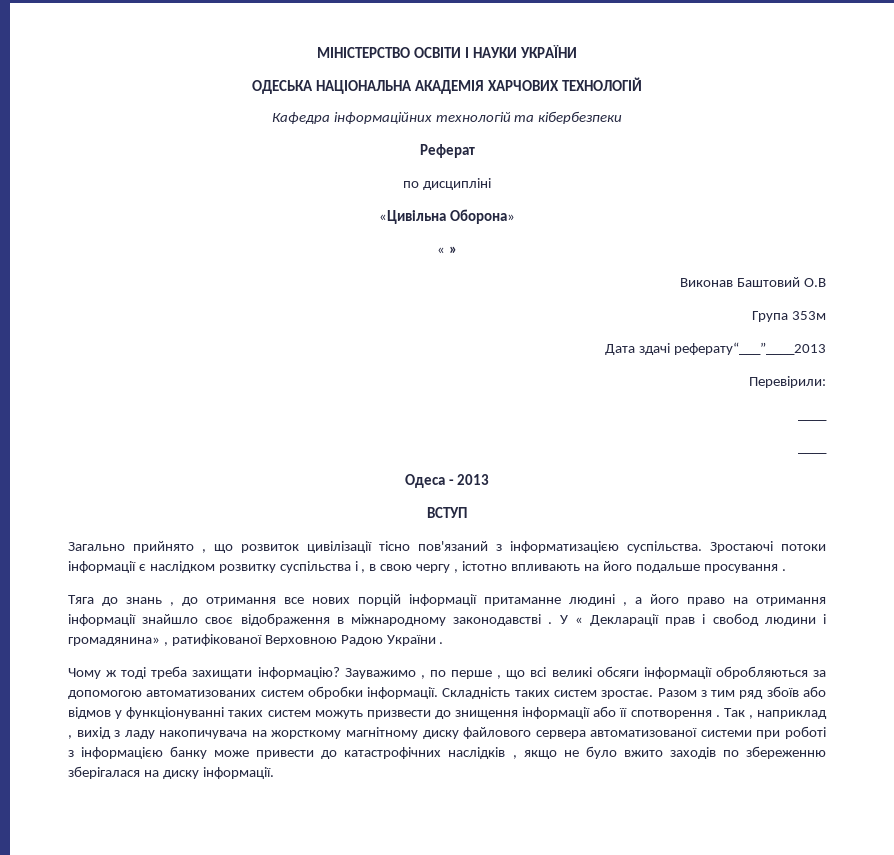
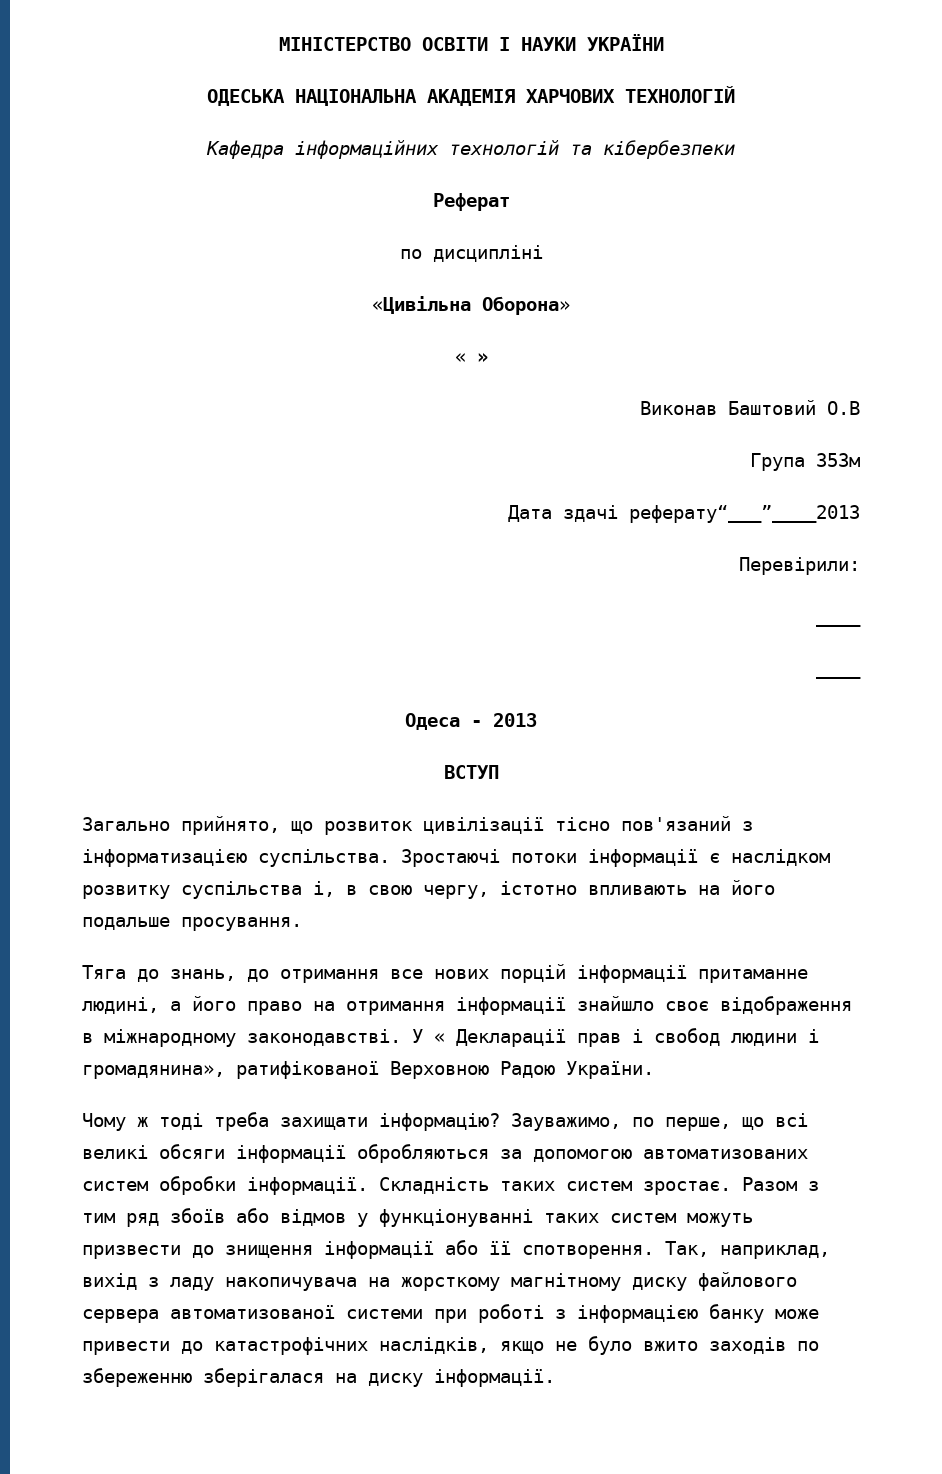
- Загально прийнято , що розвиток цивілізації тісно пов'язаний з інформатизацією суспільства.
+ Загально прийнято, що розвиток цивілізації тісно пов'язаний з інформатизацією суспільства.
- Зростаючі потоки інформації є наслідком розвитку суспільства і , в свою чергу , істотно впливають на його подальше просування .
+ Зростаючі потоки інформації є наслідком розвитку суспільства і, в свою чергу, істотно впливають на його подальше просування.
- Тяга до знань , до отримання все нових порцій інформації притаманне людині , а його право на отримання інформації знайшло своє відображення в міжнародному законодавстві .
+ Тяга до знань, до отримання все нових порцій інформації притаманне людині, а його право на отримання інформації знайшло своє відображення в міжнародному законодавстві.
- У « Декларації прав і свобод людини і громадянина» , ратифікованої Верховною Радою України .
+ У « Декларації прав і свобод людини і громадянина», ратифікованої Верховною Радою України.
- Зауважимо , по перше , що всі великі обсяги інформації обробляються за допомогою автоматизованих систем обробки інформації.
+ Зауважимо, по перше, що всі великі обсяги інформації обробляються за допомогою автоматизованих систем обробки інформації.
- Разом з тим ряд збоїв або відмов у функціонуванні таких систем можуть призвести до знищення інформації або її спотворення . Так , наприклад , вихід з ладу накопичувача на жорсткому магнітному диску файлового сервера автоматизованої системи при роботі з інформацією банку може привести до катастрофічних наслідків , якщо не було вжито заходів по збереженню зберігалася на диску інформації.
+ Разом з тим ряд збоїв або відмов у функціонуванні таких систем можуть призвести до знищення інформації або її спотворення. Так, наприклад, вихід з ладу накопичувача на жорсткому магнітному диску файлового сервера автоматизованої системи при роботі з інформацією банку може привести до катастрофічних наслідків, якщо не було вжито заходів по збереженню зберігалася на диску інформації.

